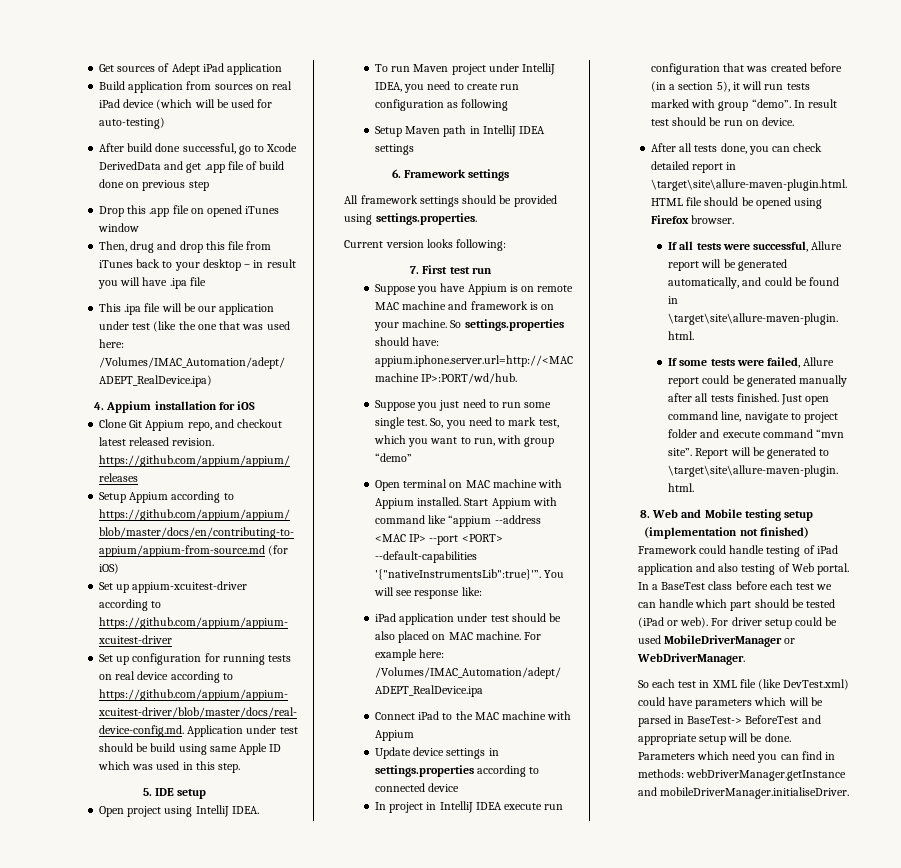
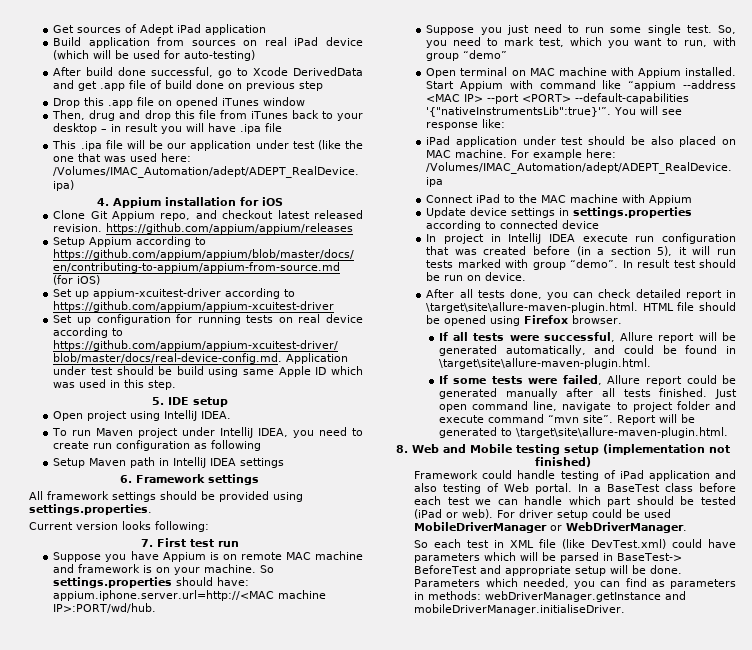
- Parameters which need you can find in methods: webDriverManager.getInstance and mobileDriverManager.initialiseDriver.
+ Parameters which needed, you can find as parameters in methods: webDriverManager.getInstance and mobileDriverManager.initialiseDriver.

